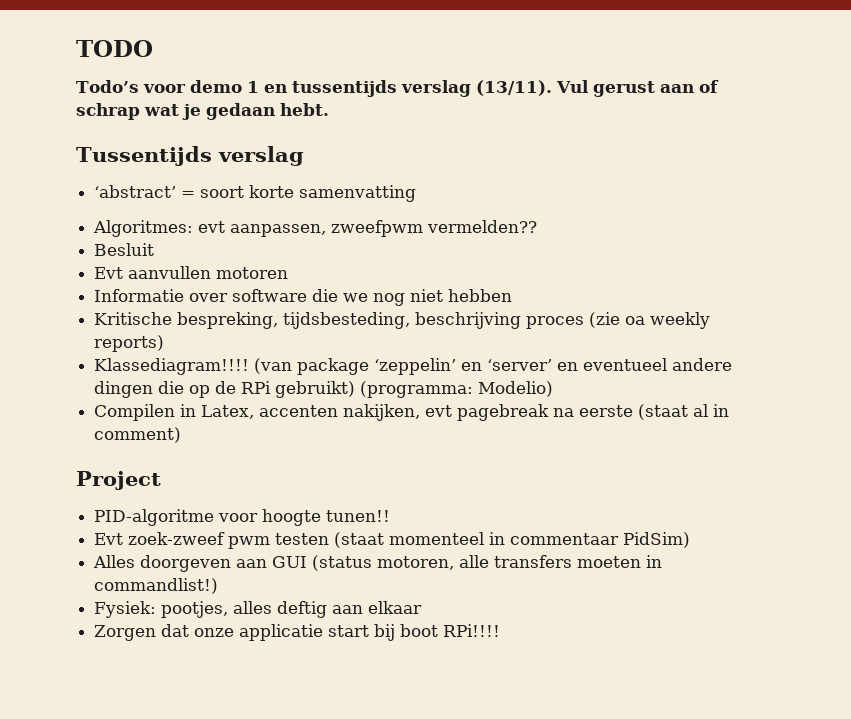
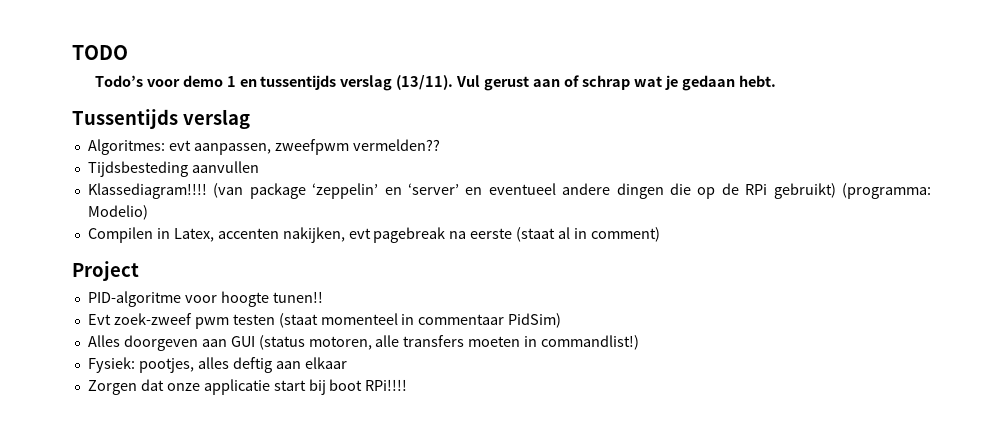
- ‘abstract’ = soort korte samenvatting
- Besluit
- Evt aanvullen motoren
- Informatie over software die we nog niet hebben
- Kritische bespreking, tijdsbesteding, beschrijving proces (zie oa weekly reports)
+ Tijdsbesteding aanvullen

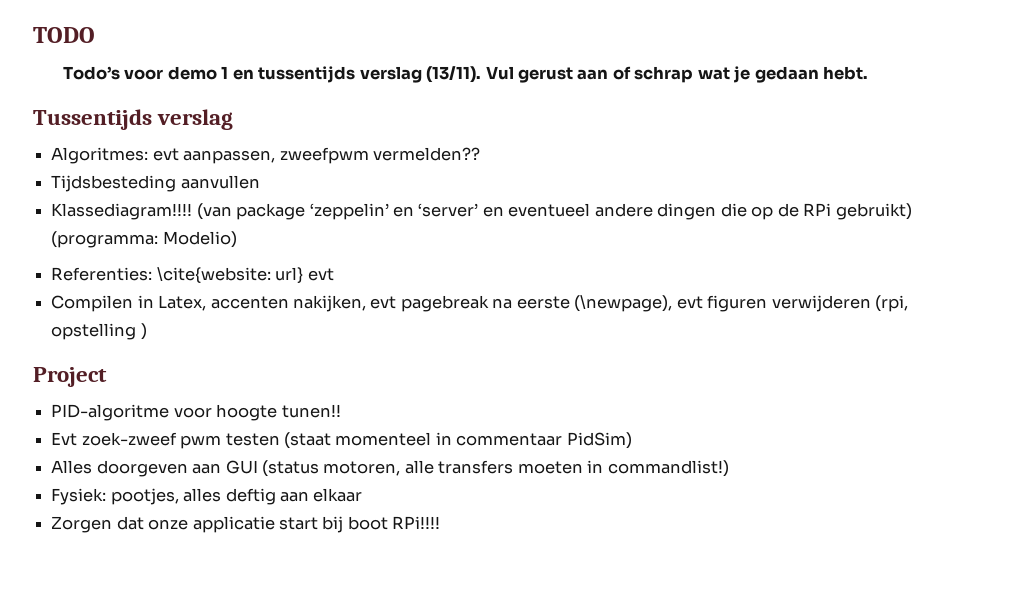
+ Referenties: \cite{website: url} evt
- Compilen in Latex, accenten nakijken, evt pagebreak na eerste (staat al in comment)
+ Compilen in Latex, accenten nakijken, evt pagebreak na eerste (\newpage), evt figuren verwijderen (rpi, opstelling )

